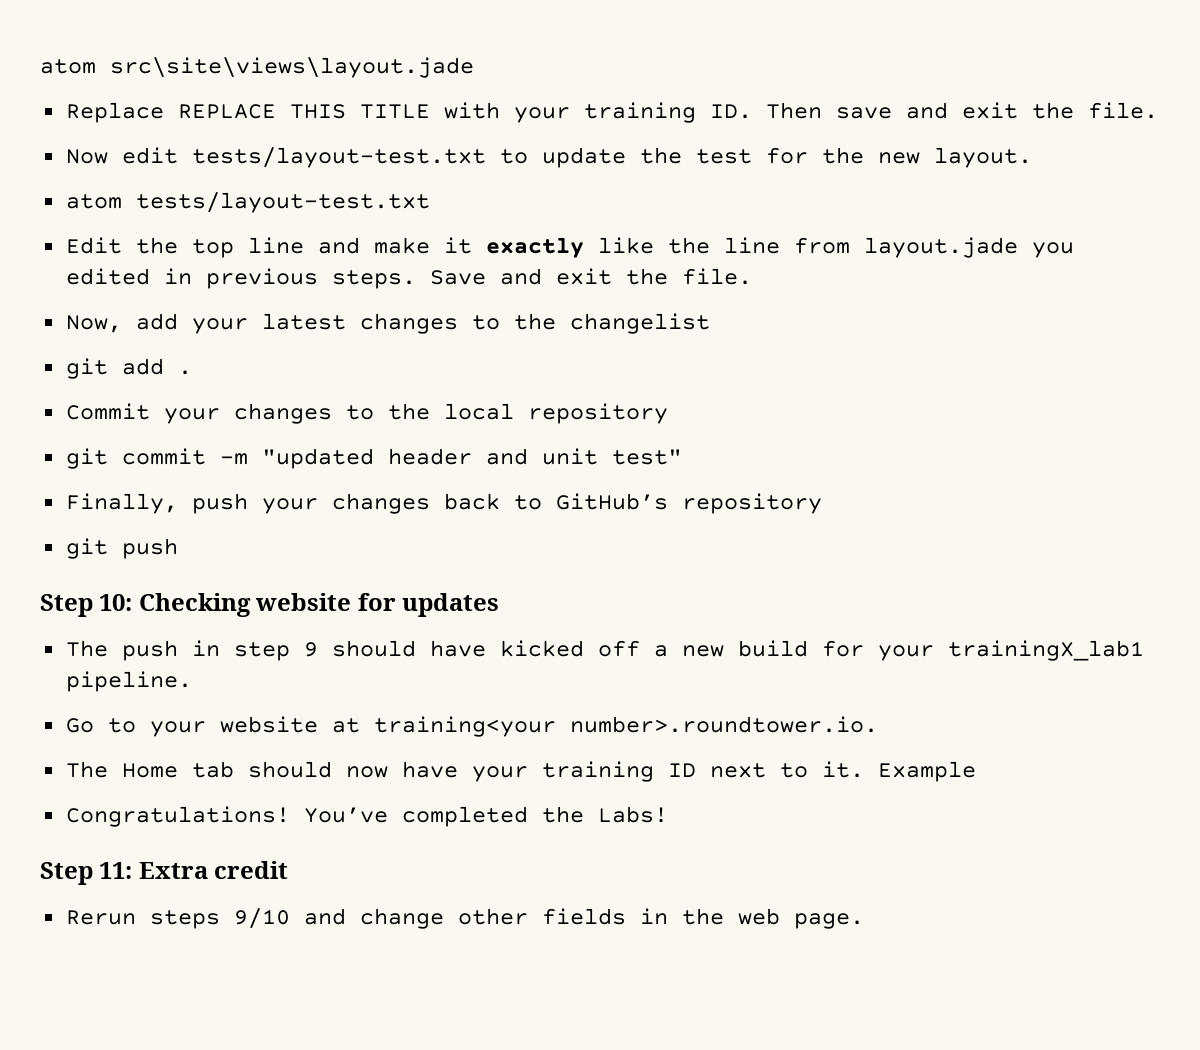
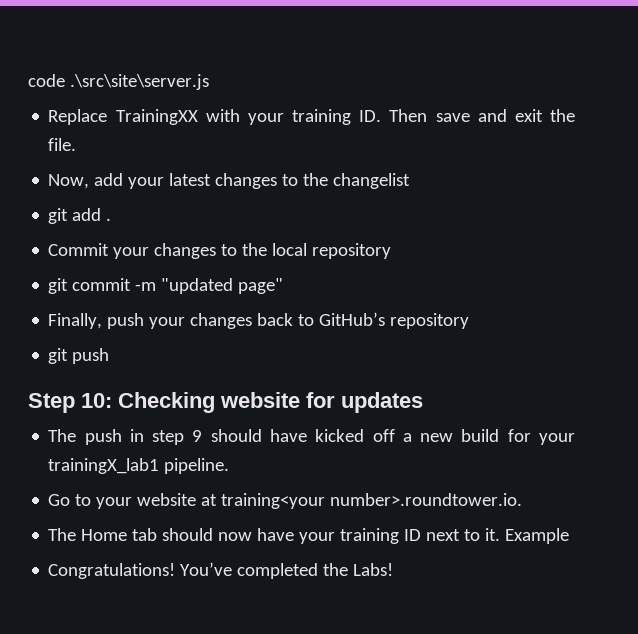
- atom src\site\views\layout.jade
+ code .\src\site\server.js
- Replace REPLACE THIS TITLE with your training ID. Then save and exit the file.
+ Replace TrainingXX with your training ID. Then save and exit the file.
- Now edit tests/layout-test.txt to update the test for the new layout.
- atom tests/layout-test.txt
- Edit the top line and make it exactly like the line from layout.jade you edited in previous steps. Save and exit the file.
- git commit -m "updated header and unit test"
+ git commit -m "updated page"
- Step 11: Extra credit
- Rerun steps 9/10 and change other fields in the web page.

